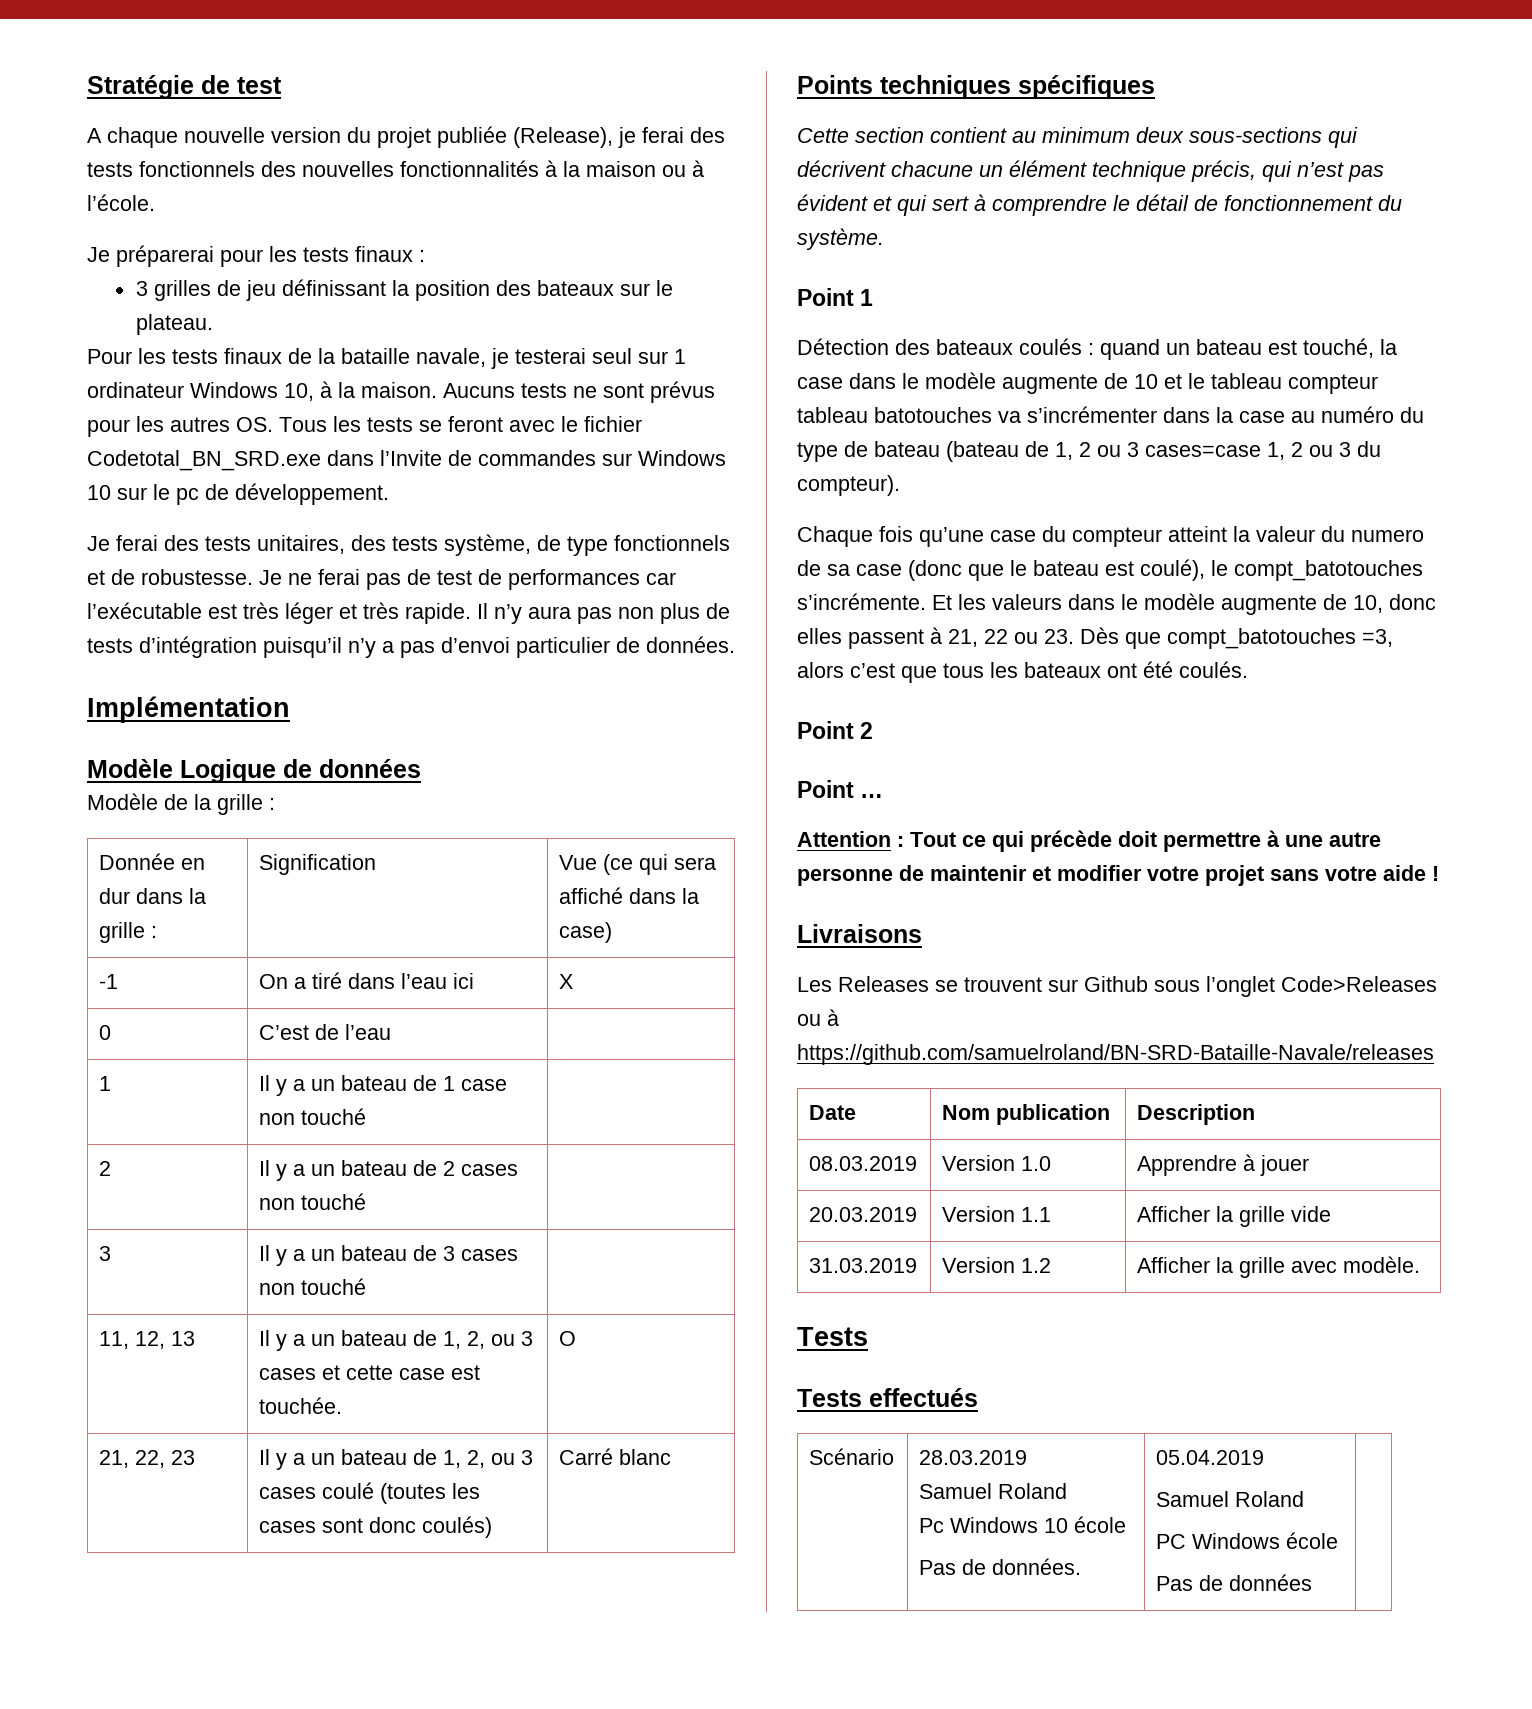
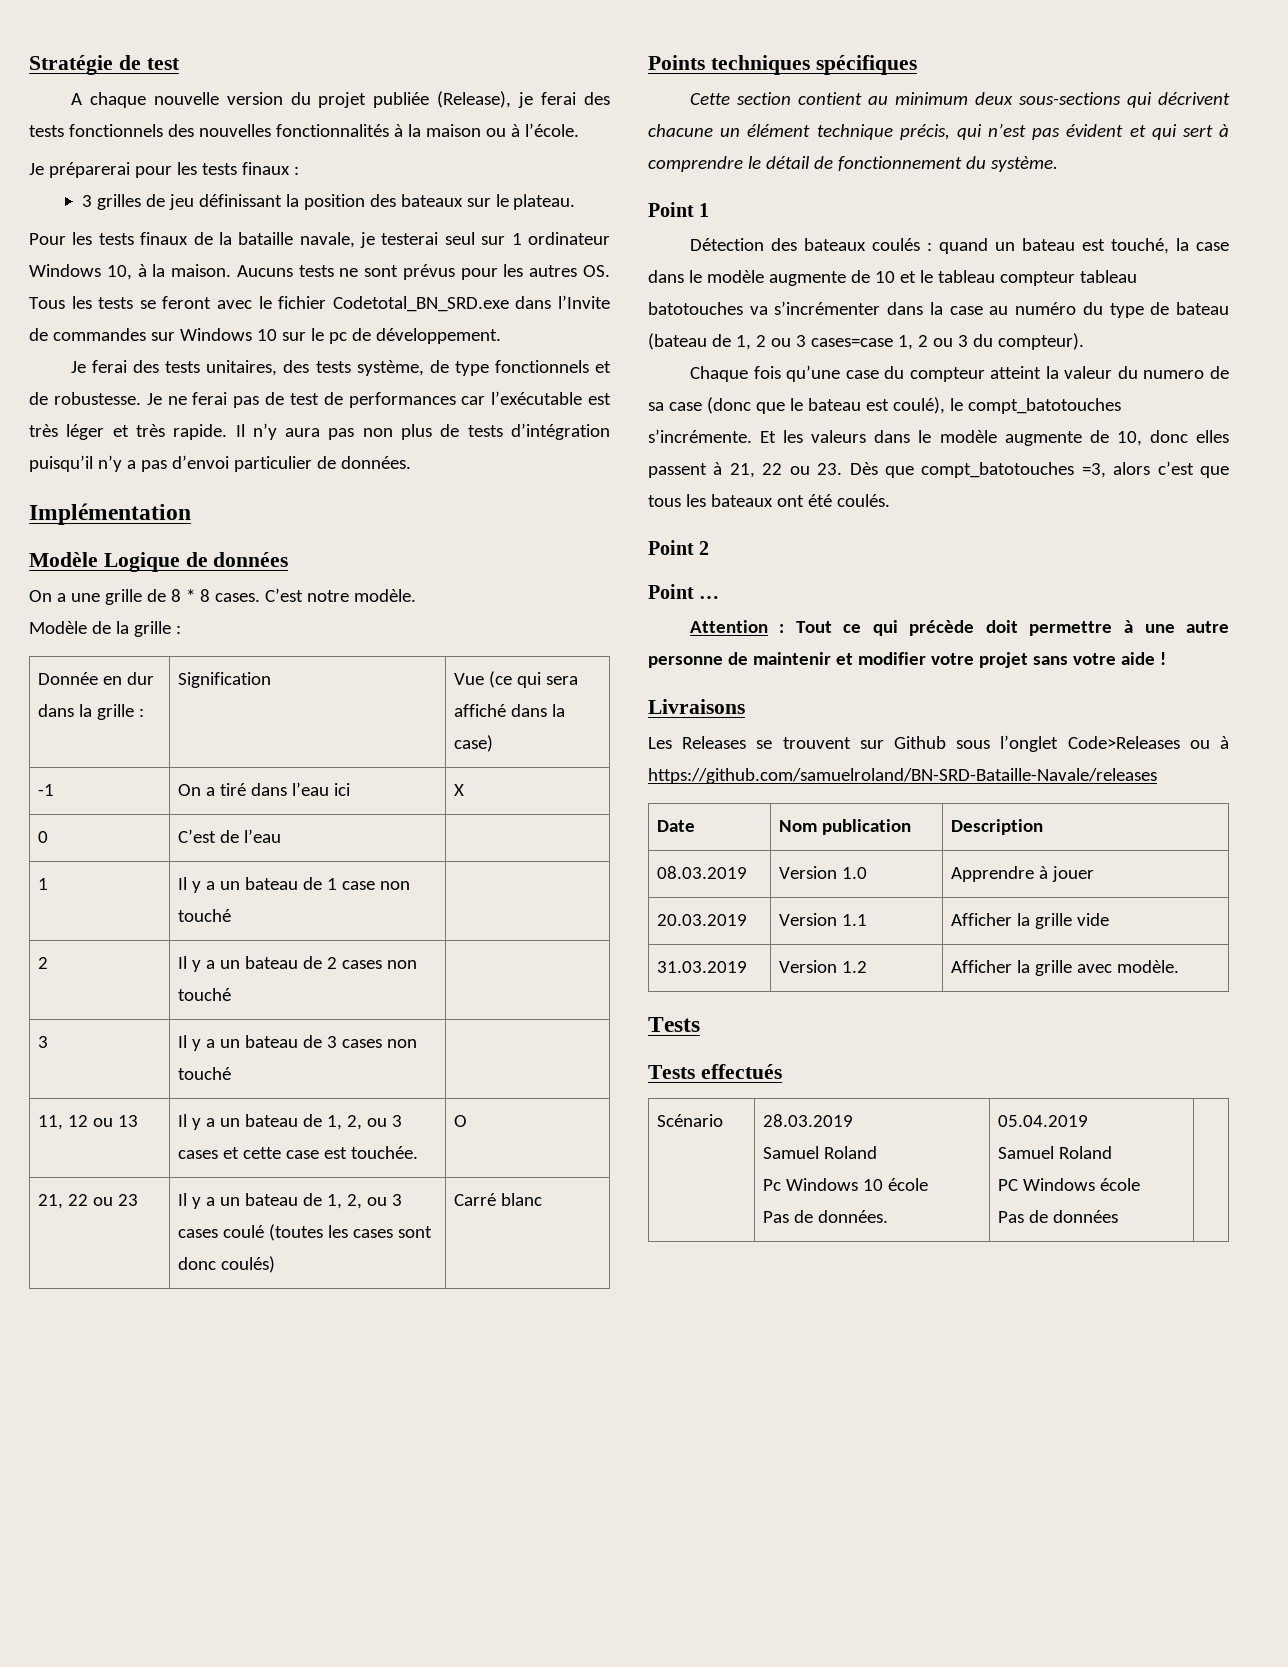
+ On a une grille de 8 * 8 cases. C’est notre modèle.
- 11, 12, 13 | Il y a un bateau de 1, 2, ou 3 cases et cette case est touchée. | O
+ 11, 12 ou 13 | Il y a un bateau de 1, 2, ou 3 cases et cette case est touchée. | O
- 21, 22, 23 | Il y a un bateau de 1, 2, ou 3 cases coulé (toutes les cases sont donc coulés) | Carré blanc
+ 21, 22 ou 23 | Il y a un bateau de 1, 2, ou 3 cases coulé (toutes les cases sont donc coulés) | Carré blanc

